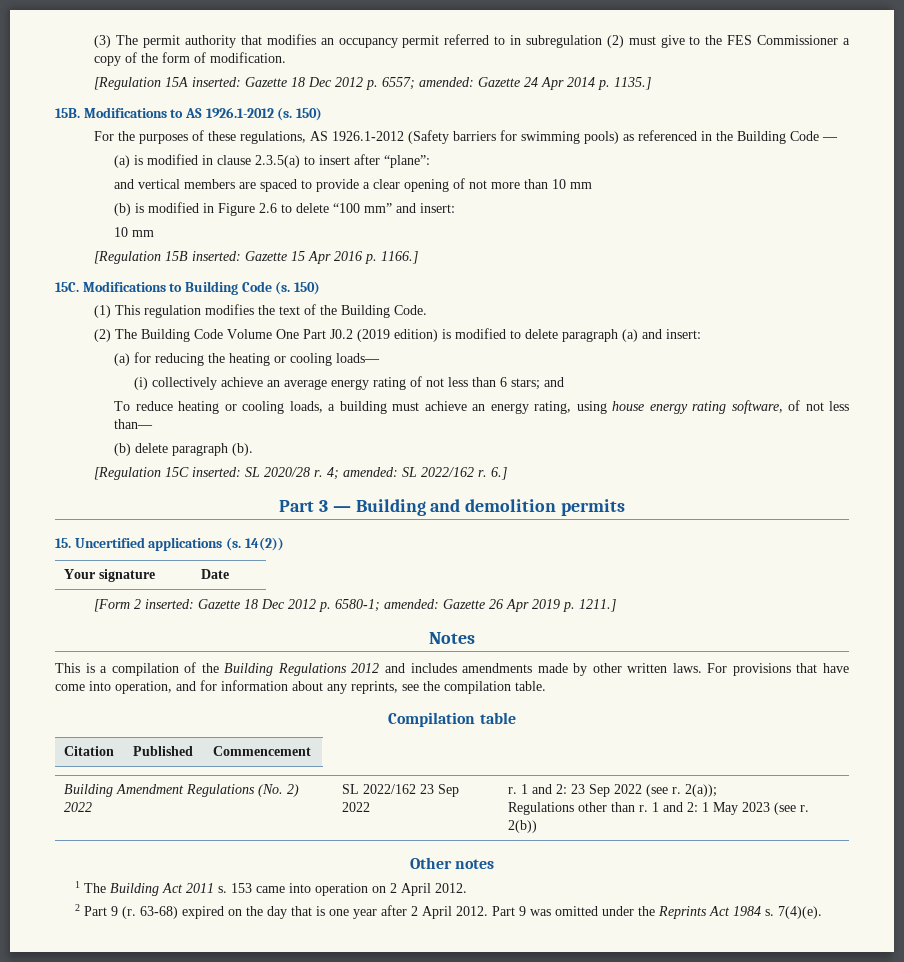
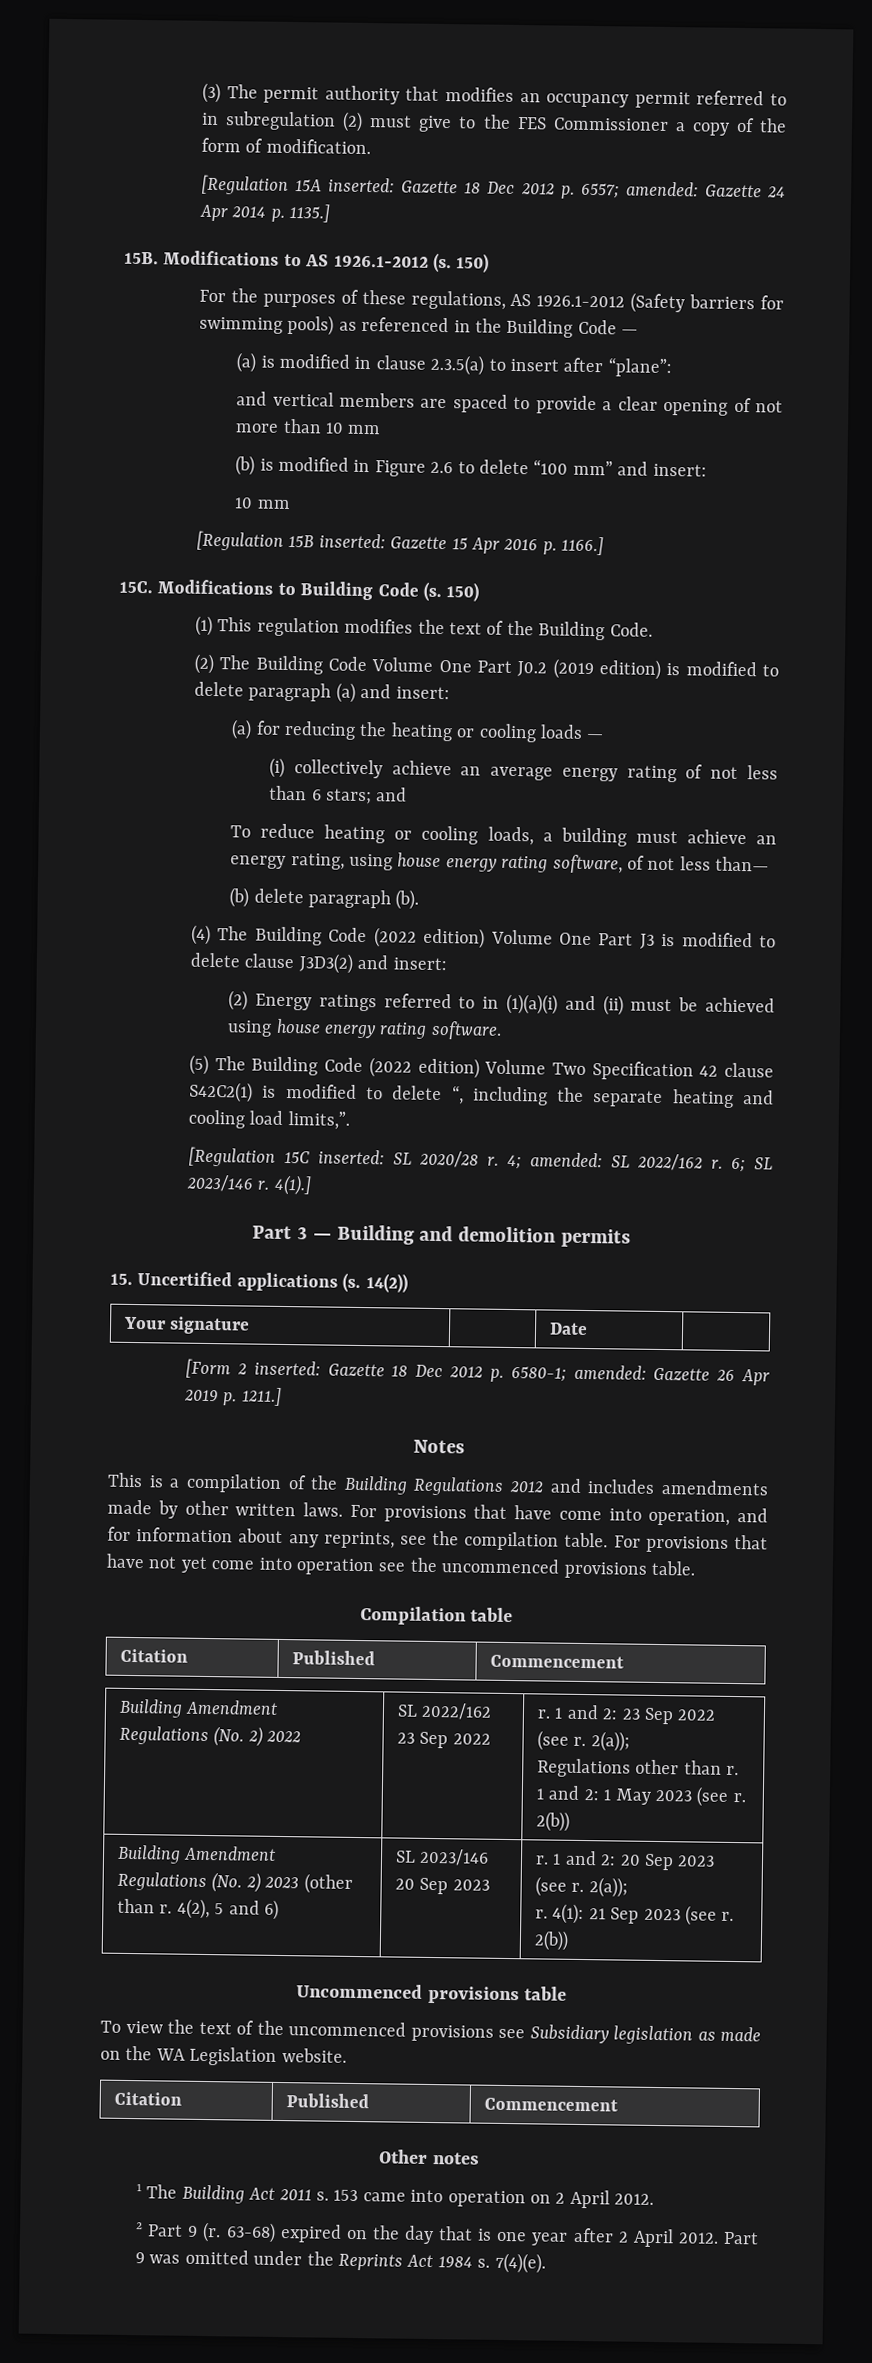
- (a) for reducing the heating or cooling loads—
+ (a) for reducing the heating or cooling loads —
+ (4) The Building Code (2022 edition) Volume One Part J3 is modified to delete clause J3D3(2) and insert:
+ (2) Energy ratings referred to in (1)(a)(i) and (ii) must be achieved using house energy rating software.
+ (5) The Building Code (2022 edition) Volume Two Specification 42 clause S42C2(1) is modified to delete “, including the separate heating and cooling load limits,”.
- 6.]
+ 6; SL 2023/146 r. 4(1).]
+ For provisions that have not yet come into operation see the uncommenced provisions table.
+ Building Amendment Regulations (No. 2) 2023 (other than r. 4(2), 5 and 6) | SL 2023/146 20 Sep 2023 | r. 1 and 2: 20 Sep 2023 (see r. 2(a));
+ r. 4(1): 21 Sep 2023 (see r. 2(b))
+ Uncommenced provisions table
+ To view the text of the uncommenced provisions see Subsidiary legislation as made on the WA Legislation website.
+ Citation | Published | Commencement

